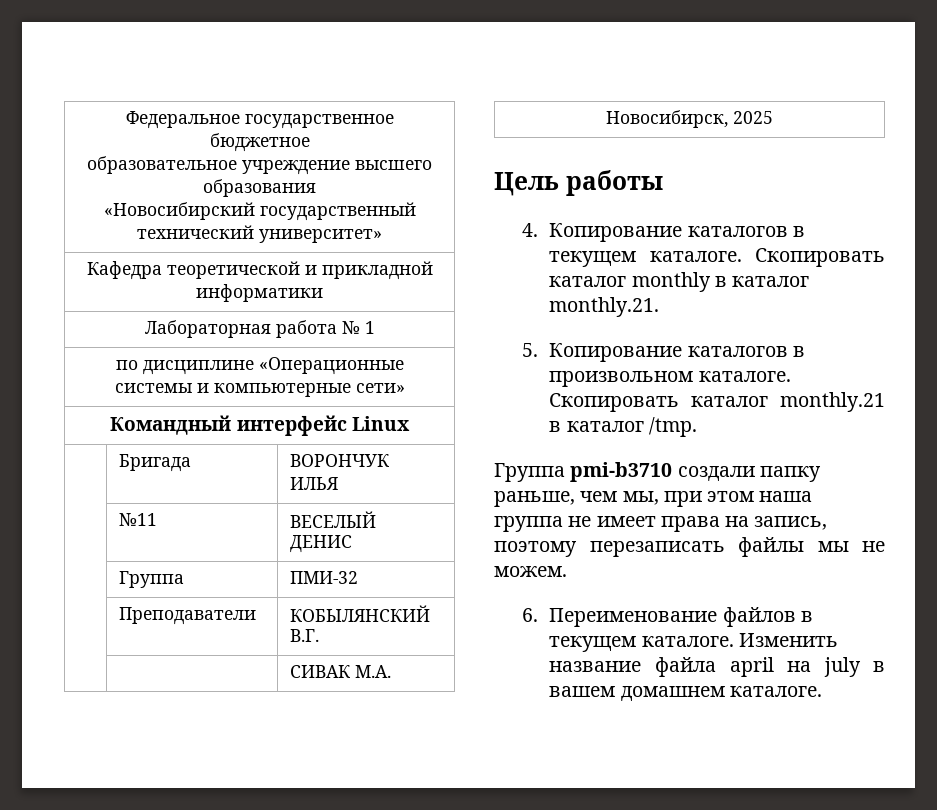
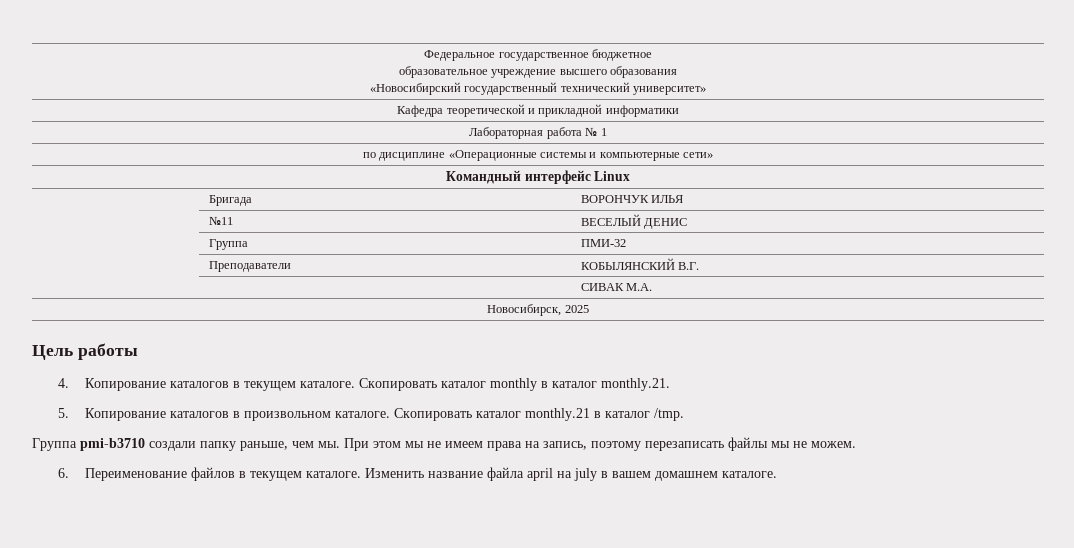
- Группа pmi-b3710 создали папку раньше, чем мы, при этом наша группа не имеет права на запись, поэтому перезаписать файлы мы не можем.
+ Группа pmi-b3710 создали папку раньше, чем мы. При этом мы не имеем права на запись, поэтому перезаписать файлы мы не можем.

